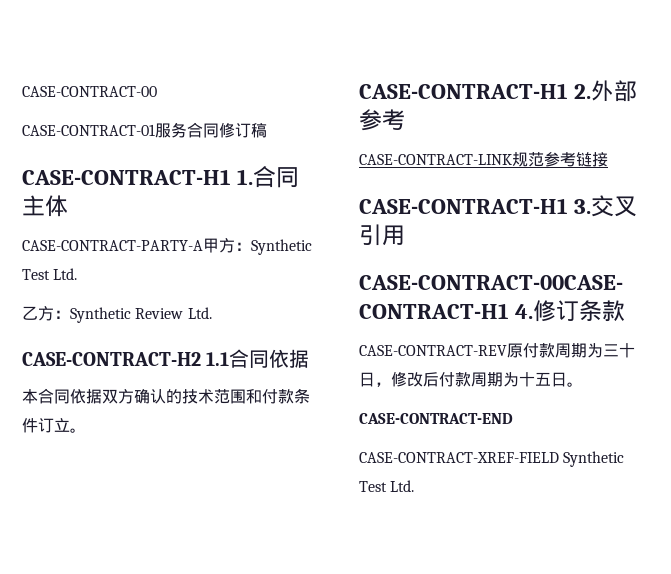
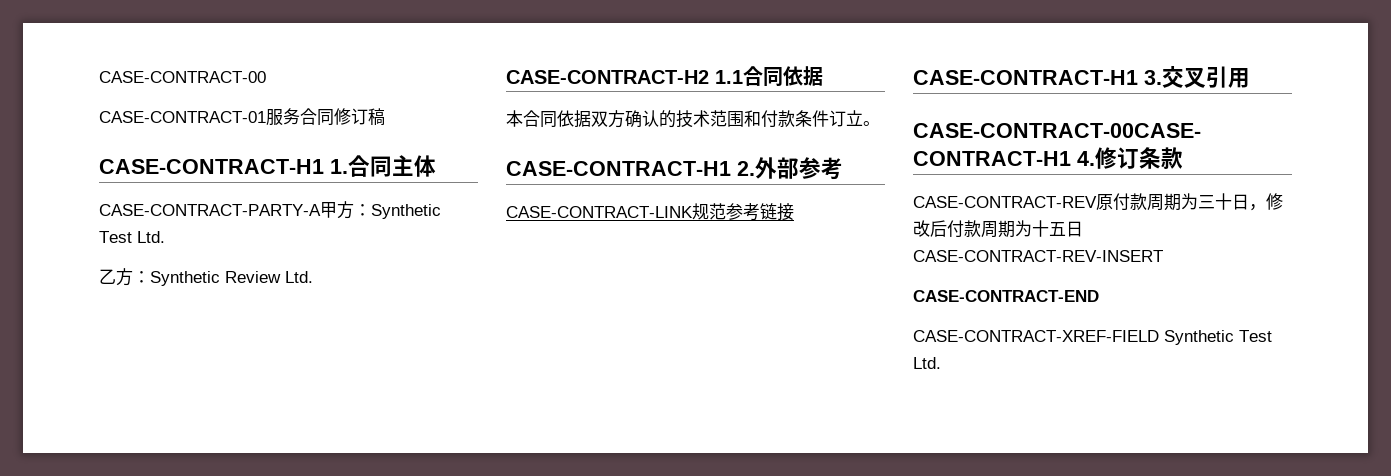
- CASE-CONTRACT-REV原付款周期为三十日，修改后付款周期为十五日。
+ CASE-CONTRACT-REV原付款周期为三十日，修改后付款周期为十五日CASE-CONTRACT-REV-INSERT

